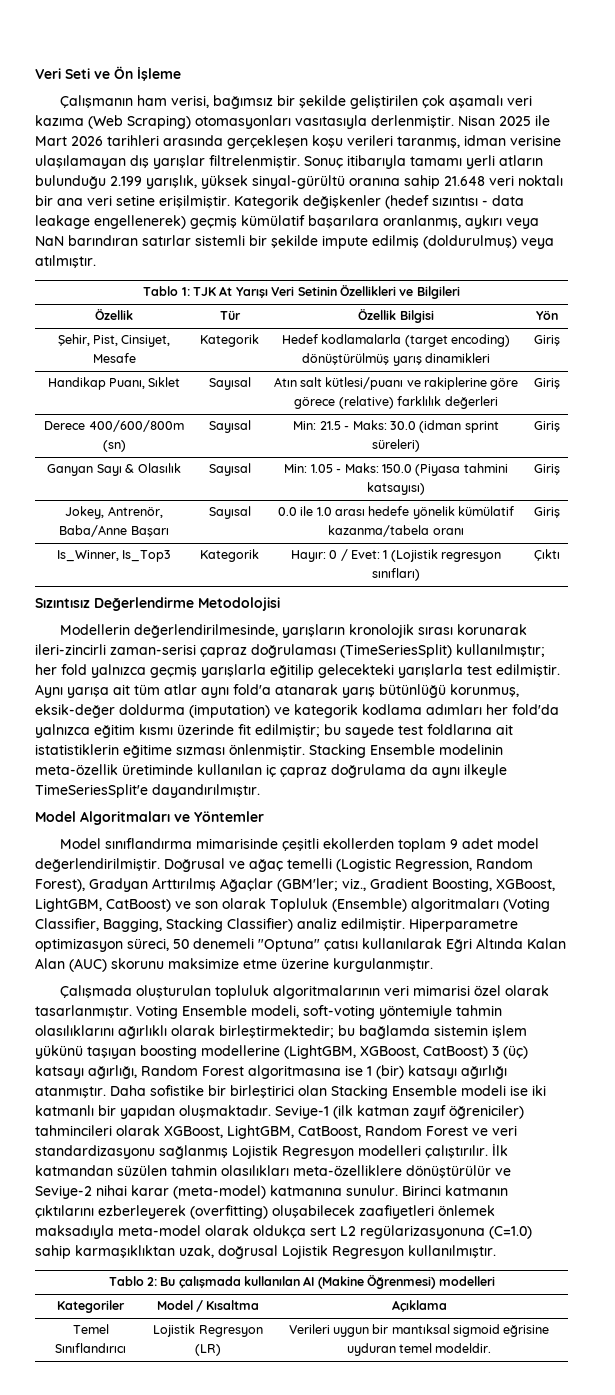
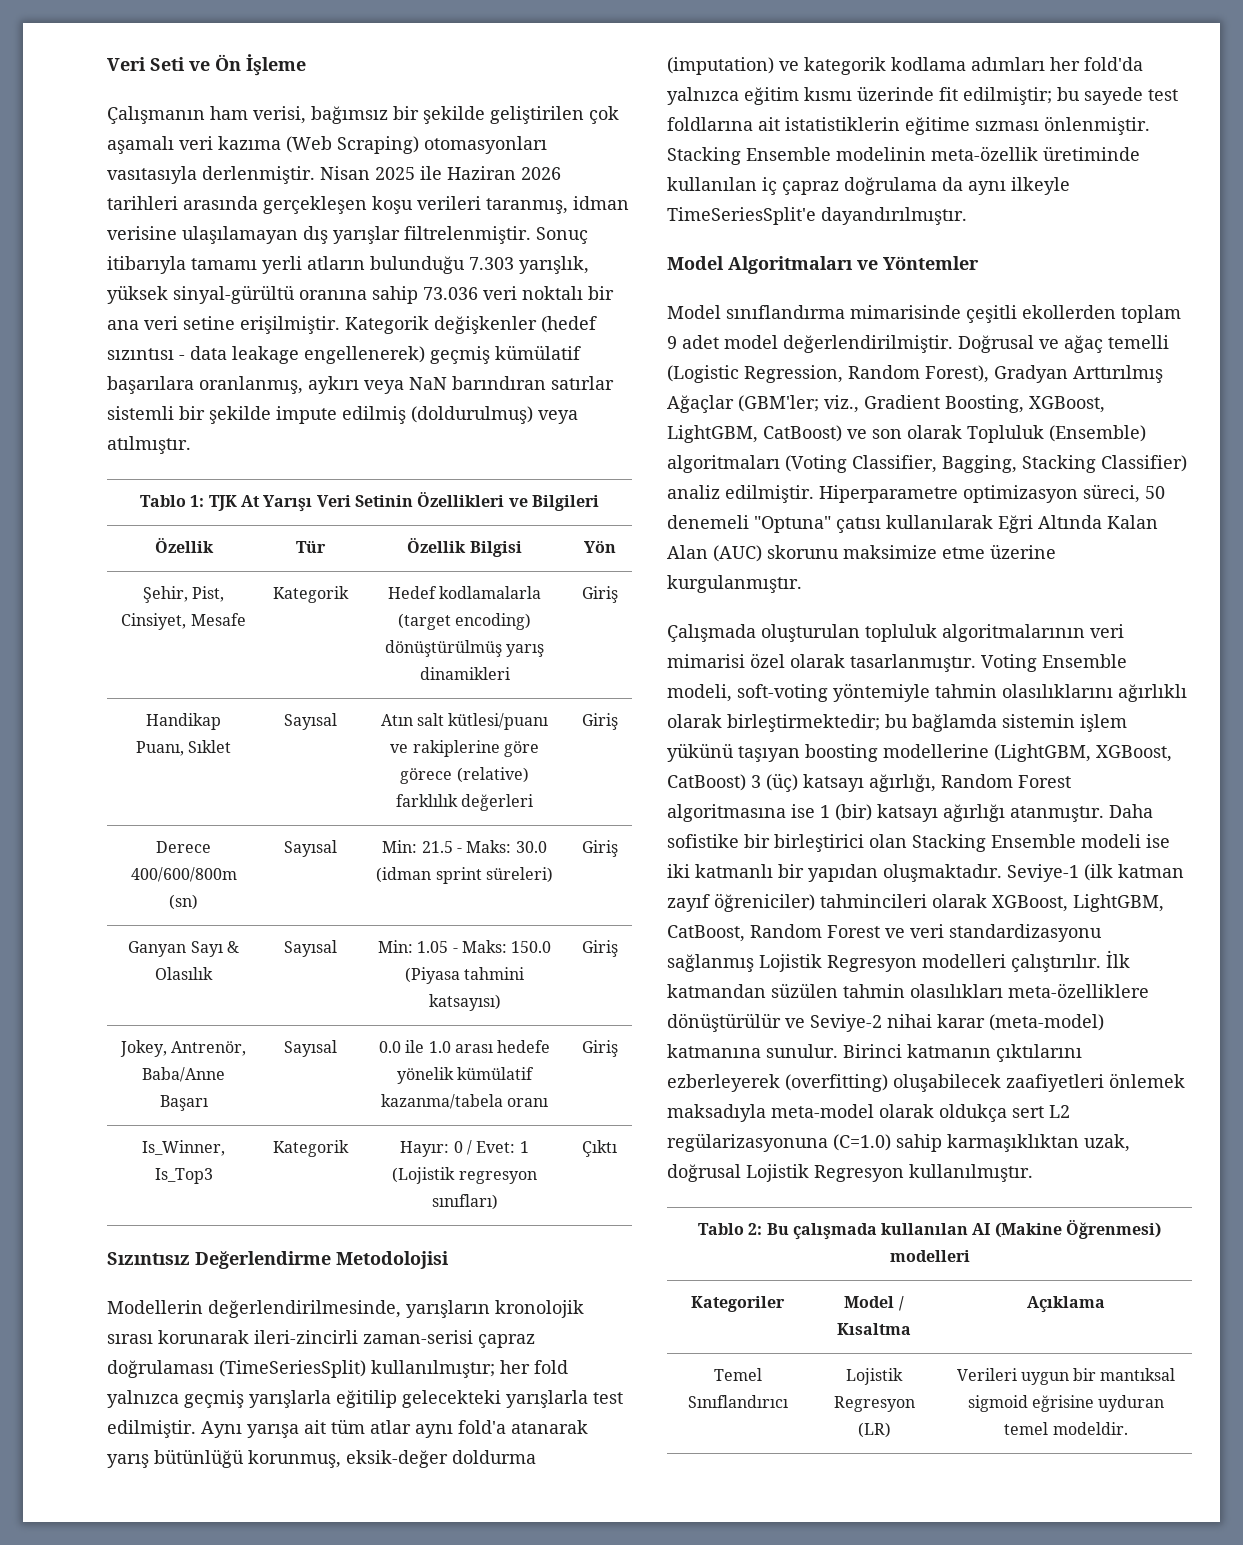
- Nisan 2025 ile Mart 2026 tarihleri arasında gerçekleşen koşu verileri taranmış, idman verisine ulaşılamayan dış yarışlar filtrelenmiştir.
+ Nisan 2025 ile Haziran 2026 tarihleri arasında gerçekleşen koşu verileri taranmış, idman verisine ulaşılamayan dış yarışlar filtrelenmiştir.
- Sonuç itibarıyla tamamı yerli atların bulunduğu 2.199 yarışlık, yüksek sinyal-gürültü oranına sahip 21.648 veri noktalı bir ana veri setine erişilmiştir.
+ Sonuç itibarıyla tamamı yerli atların bulunduğu 7.303 yarışlık, yüksek sinyal-gürültü oranına sahip 73.036 veri noktalı bir ana veri setine erişilmiştir.

